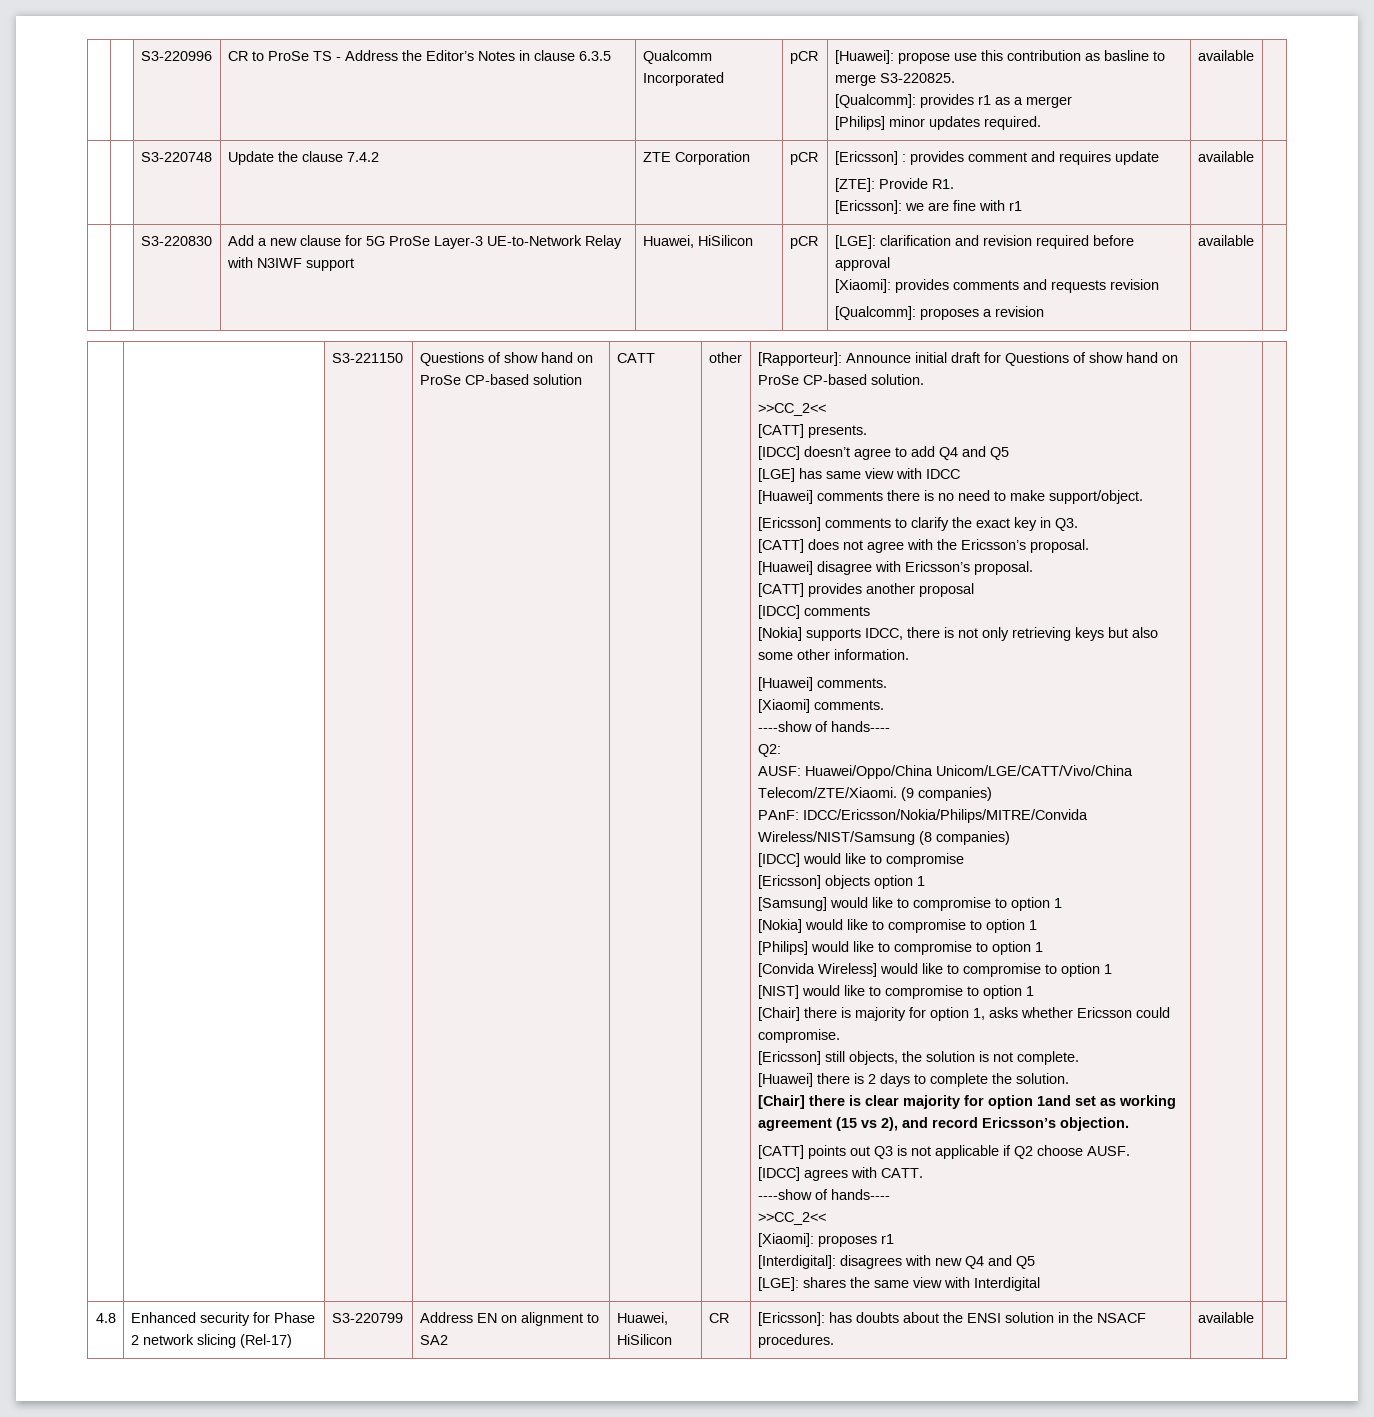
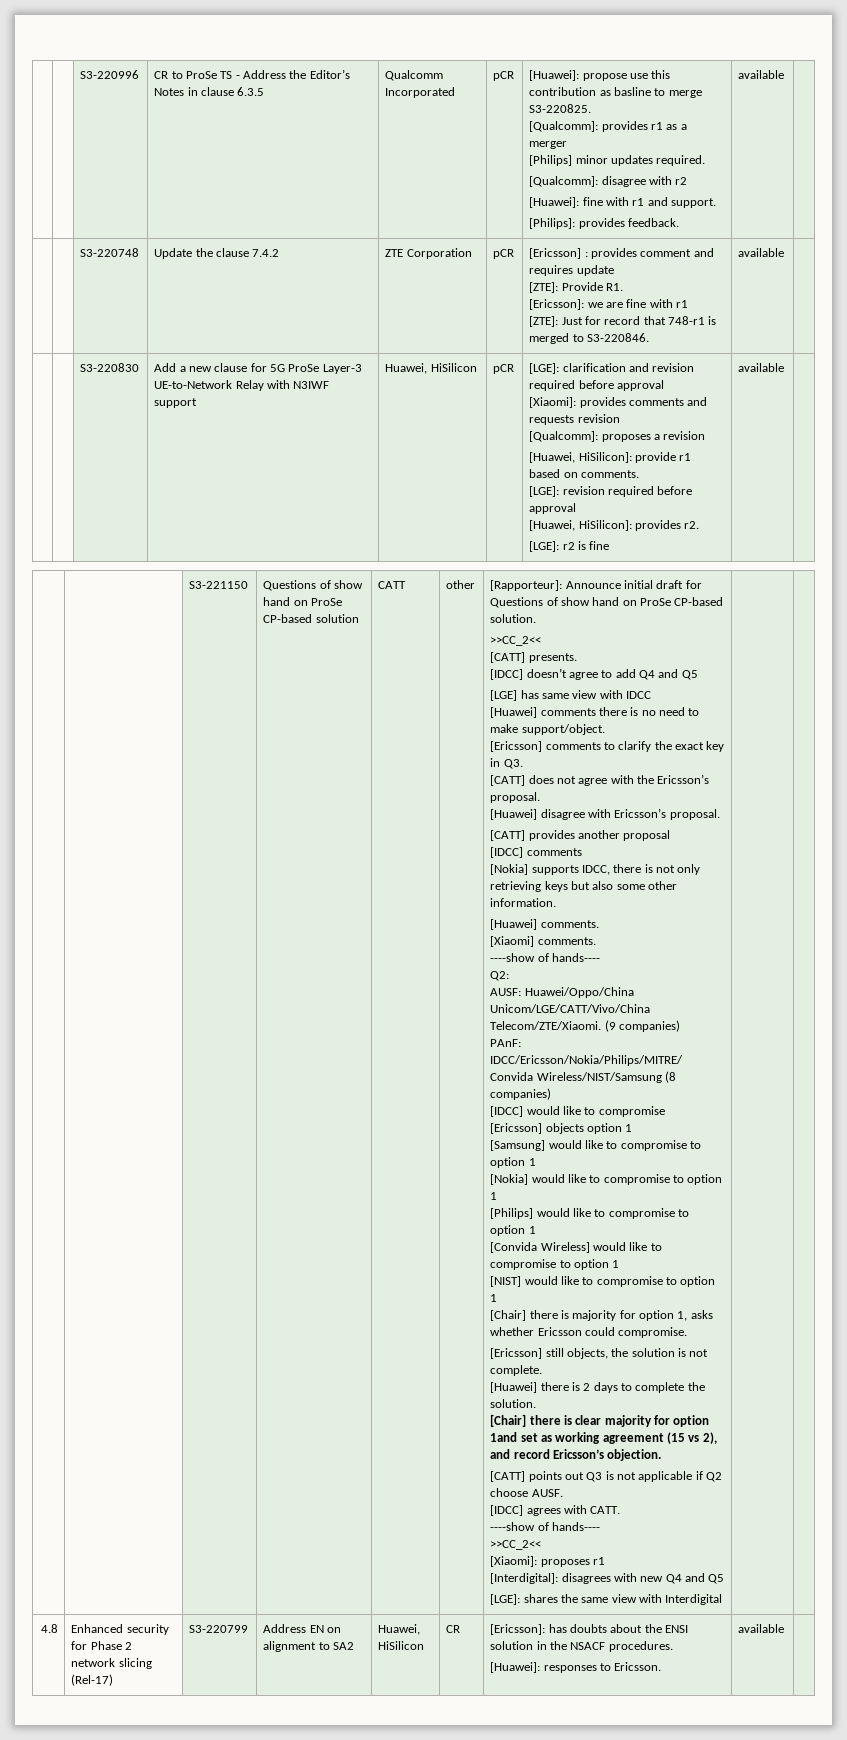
+ [Qualcomm]: disagree with r2
+ [Huawei]: fine with r1 and support.
+ [Philips]: provides feedback.
  | | S3-220748 | Update the clause 7.4.2 | ZTE Corporation | pCR | [Ericsson] : provides comment and requires update
  [ZTE]: Provide R1.
- [Ericsson]: we are fine with r1 | available |
+ [Ericsson]: we are fine with r1
+ [ZTE]: Just for record that 748-r1 is merged to S3-220846. | available |
+ [Huawei, HiSilicon]: provide r1 based on comments.
+ [LGE]: revision required before approval
+ [Huawei, HiSilicon]: provides r2.
+ [LGE]: r2 is fine
- 4.8 | Enhanced security for Phase 2 network slicing (Rel-17) | S3-220799 | Address EN on alignment to SA2 | Huawei, HiSilicon | CR | [Ericsson]: has doubts about the ENSI solution in the NSACF procedures. | available |
+ 4.8 | Enhanced security for Phase 2 network slicing (Rel-17) | S3-220799 | Address EN on alignment to SA2 | Huawei, HiSilicon | CR | [Ericsson]: has doubts about the ENSI solution in the NSACF procedures.
+ [Huawei]: responses to Ericsson. | available |

